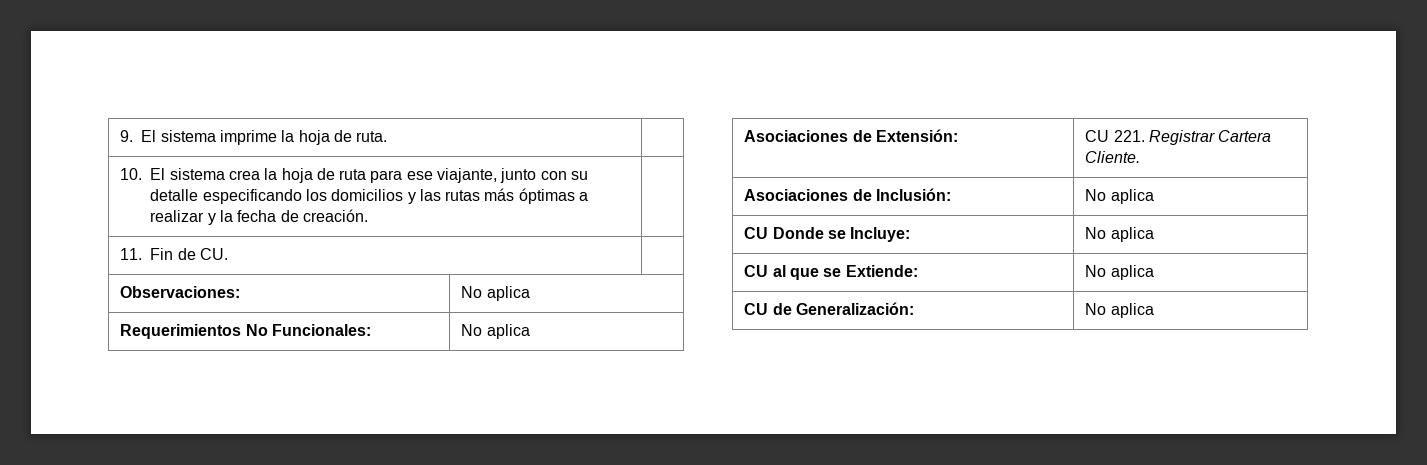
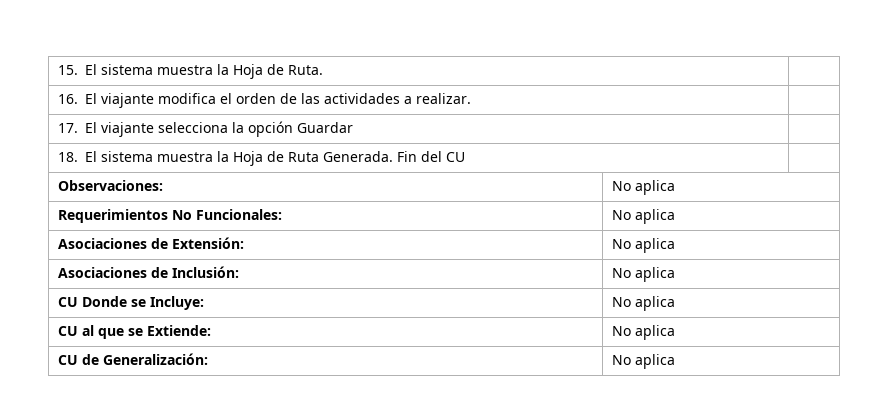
- 9. El sistema imprime la hoja de ruta. |
- 10. El sistema crea la hoja de ruta para ese viajante, junto con su detalle especificando los domicilios y las rutas más óptimas a realizar y la fecha de creación. |
- 11. Fin de CU. |
+ 15. El sistema muestra la Hoja de Ruta. |
+ 16. El viajante modifica el orden de las actividades a realizar. |
+ 17. El viajante selecciona la opción Guardar |
+ 18. El sistema muestra la Hoja de Ruta Generada. Fin del CU |
- Asociaciones de Extensión: | CU 221. Registrar Cartera Cliente.
+ Asociaciones de Extensión: | No aplica

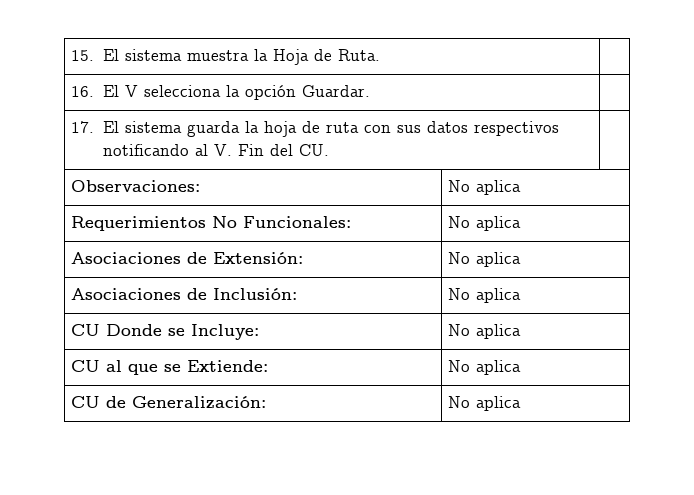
- 16. El viajante modifica el orden de las actividades a realizar. |
- 17. El viajante selecciona la opción Guardar |
- 18. El sistema muestra la Hoja de Ruta Generada. Fin del CU |
+ 16. El V selecciona la opción Guardar. |
+ 17. El sistema guarda la hoja de ruta con sus datos respectivos notificando al V. Fin del CU. |

